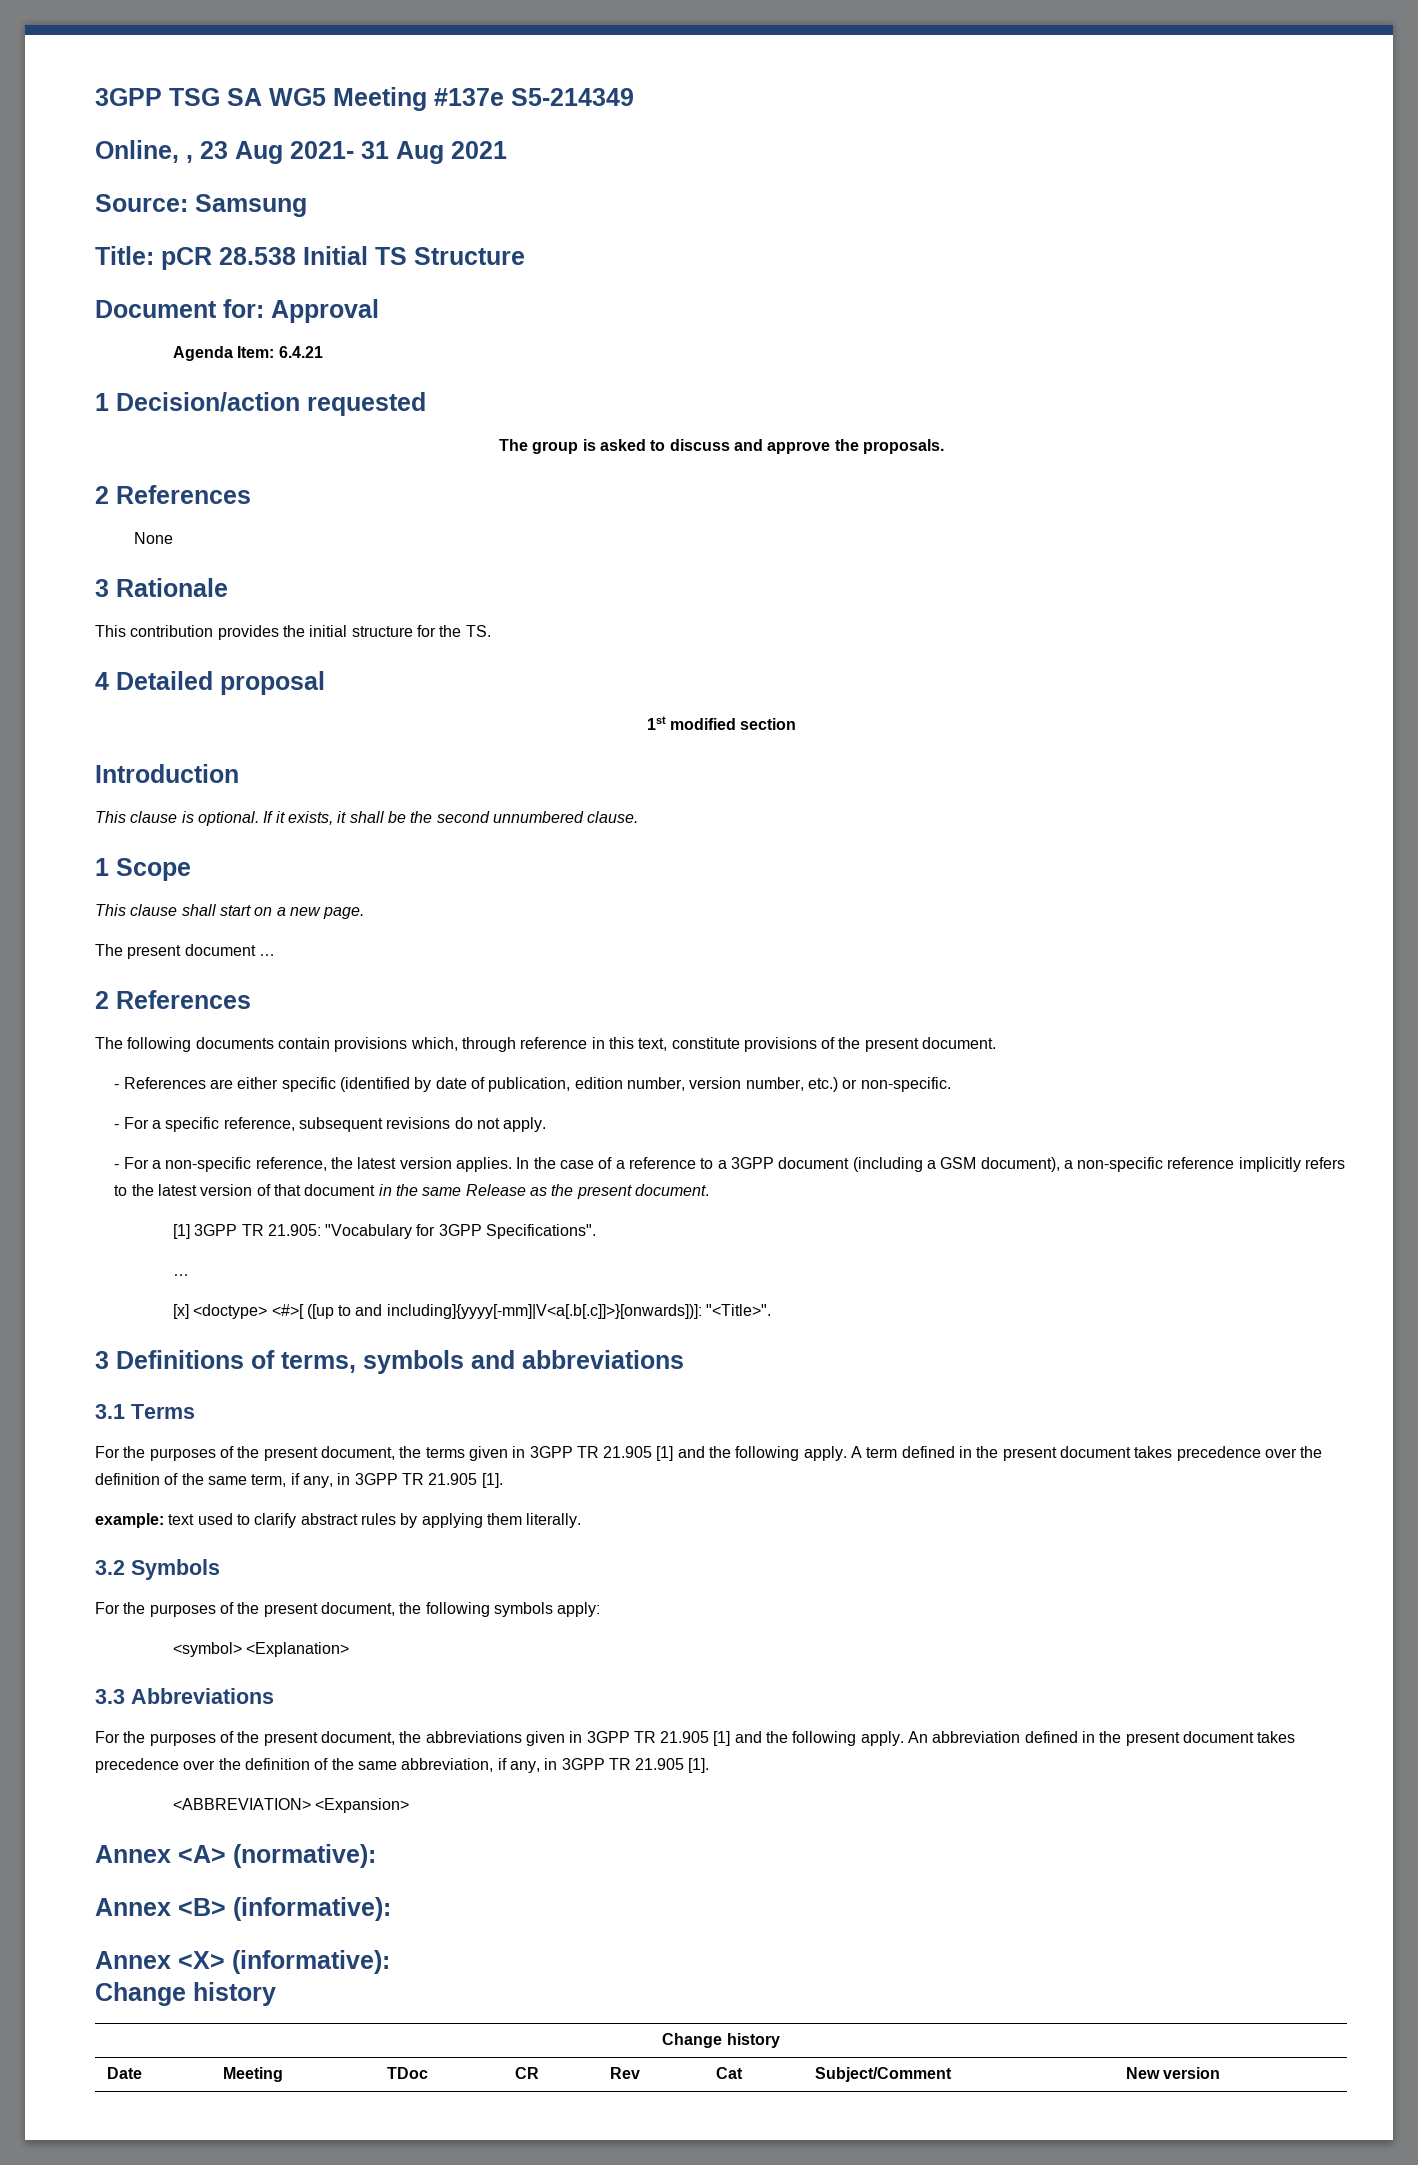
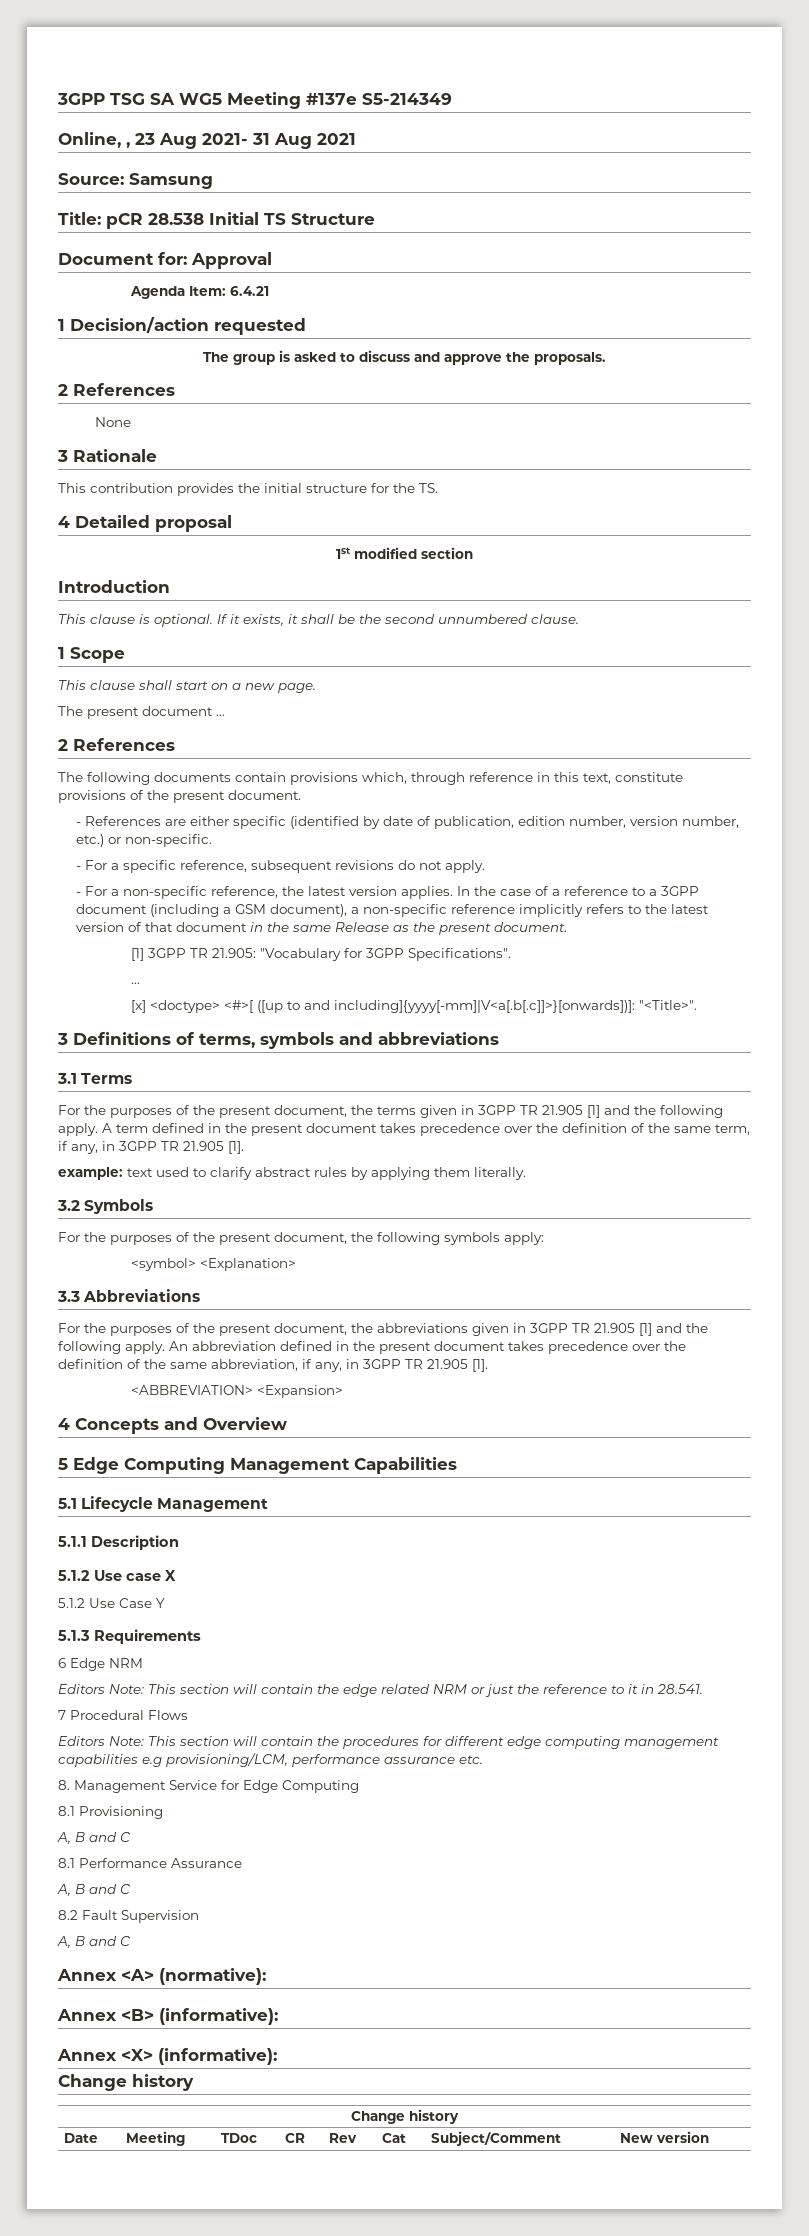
+ 4 Concepts and Overview
+ 5 Edge Computing Management Capabilities
+ 5.1 Lifecycle Management
+ 5.1.1 Description
+ 5.1.2 Use case X
+ 5.1.2 Use Case Y
+ 5.1.3 Requirements
+ 6 Edge NRM
+ Editors Note: This section will contain the edge related NRM or just the reference to it in 28.541.
+ 7 Procedural Flows
+ Editors Note: This section will contain the procedures for different edge computing management capabilities e.g provisioning/LCM, performance assurance etc.
+ 8. Management Service for Edge Computing
+ 8.1 Provisioning
+ A, B and C
+ 8.1 Performance Assurance
+ A, B and C
+ 8.2 Fault Supervision
+ A, B and C

